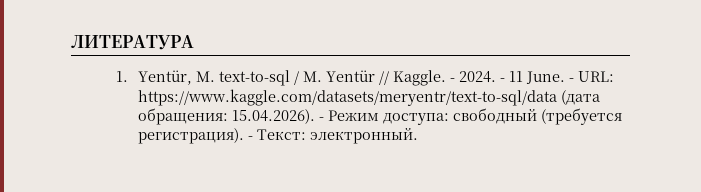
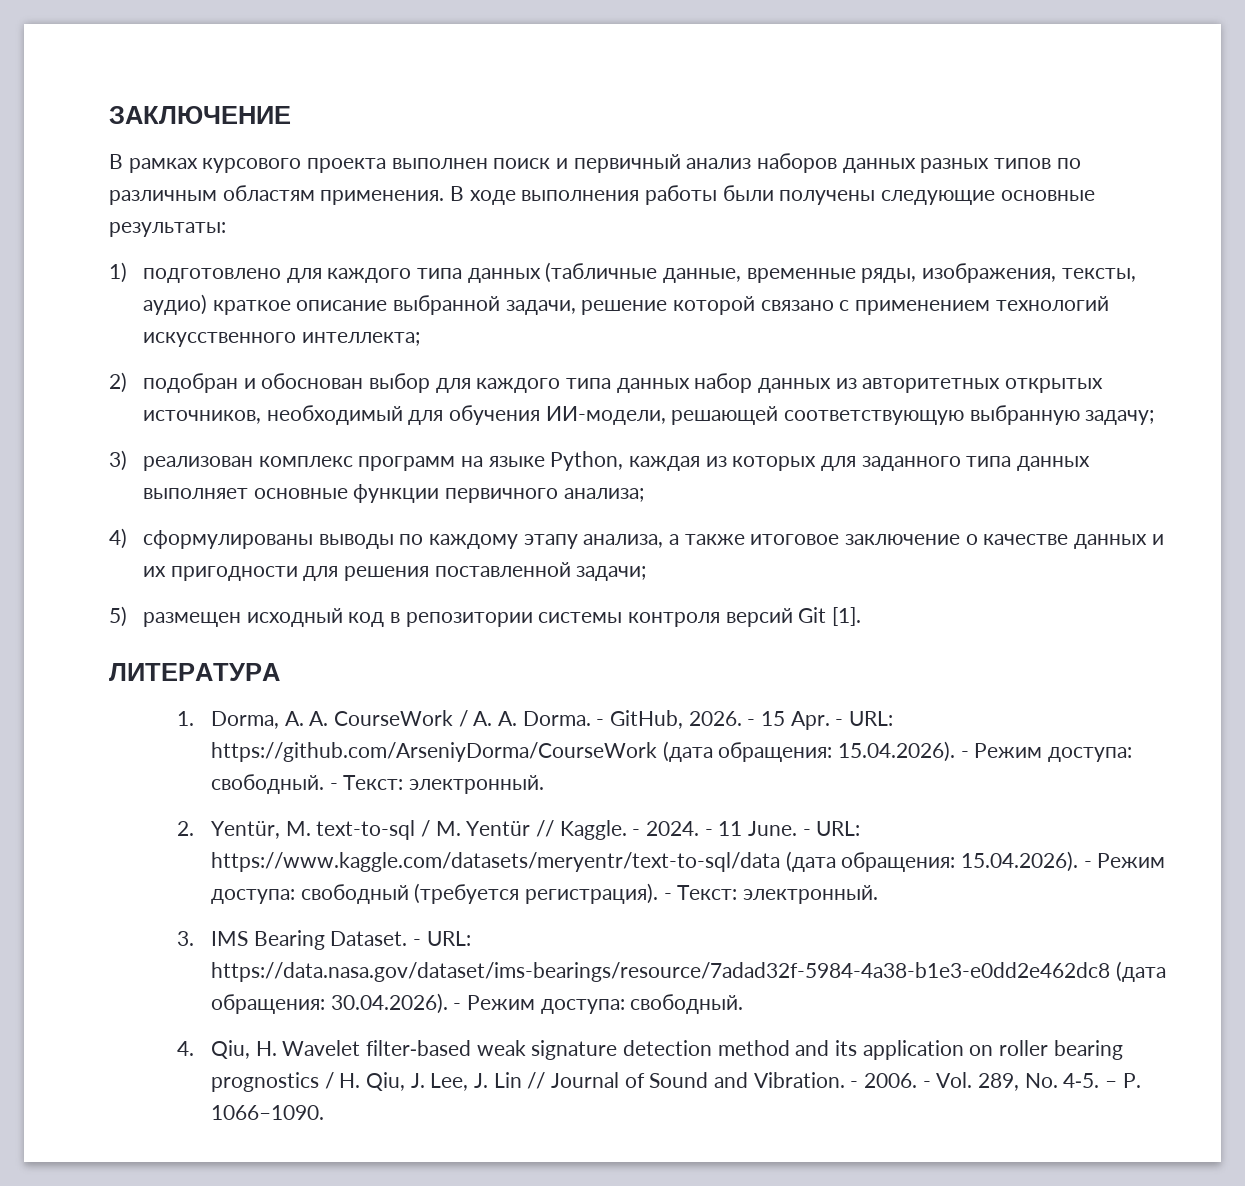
+ ЗАКЛЮЧЕНИЕ
+ В рамках курсового проекта выполнен поиск и первичный анализ наборов данных разных типов по различным областям применения. В ходе выполнения работы были получены следующие основные результаты:
+ 1) подготовлено для каждого типа данных (табличные данные, временные ряды, изображения, тексты, аудио) краткое описание выбранной задачи, решение которой связано с применением технологий искусственного интеллекта;
+ 2) подобран и обоснован выбор для каждого типа данных набор данных из авторитетных открытых источников, необходимый для обучения ИИ-модели, решающей соответствующую выбранную задачу;
+ 3) реализован комплекс программ на языке Python, каждая из которых для заданного типа данных выполняет основные функции первичного анализа;
+ 4) сформулированы выводы по каждому этапу анализа, а также итоговое заключение о качестве данных и их пригодности для решения поставленной задачи;
+ 5) размещен исходный код в репозитории системы контроля версий Git [1].
  ЛИТЕРАТУРА
- 1. Yentür, M. text-to-sql / M. Yentür // Kaggle.
+ 1. Dorma, A. A. CourseWork / A. A. Dorma. - GitHub, 2026. - 15 Apr. - URL: https://github.com/ArseniyDorma/CourseWork (дата обращения: 15.04.2026). - Режим доступа: свободный. - Текст: электронный.
+ 2. Yentür, M. text-to-sql / M. Yentür // Kaggle.
+ 3. IMS Bearing Dataset. - URL: https://data.nasa.gov/dataset/ims-bearings/resource/7adad32f-5984-4a38-b1e3-e0dd2e462dc8 (дата обращения: 30.04.2026). - Режим доступа: свободный.
+ 4. Qiu, H. Wavelet filter‑based weak signature detection method and its application on roller bearing prognostics / H. Qiu, J. Lee, J. Lin // Journal of Sound and Vibration. - 2006. - Vol. 289, No. 4‑5. – P. 1066–1090.

